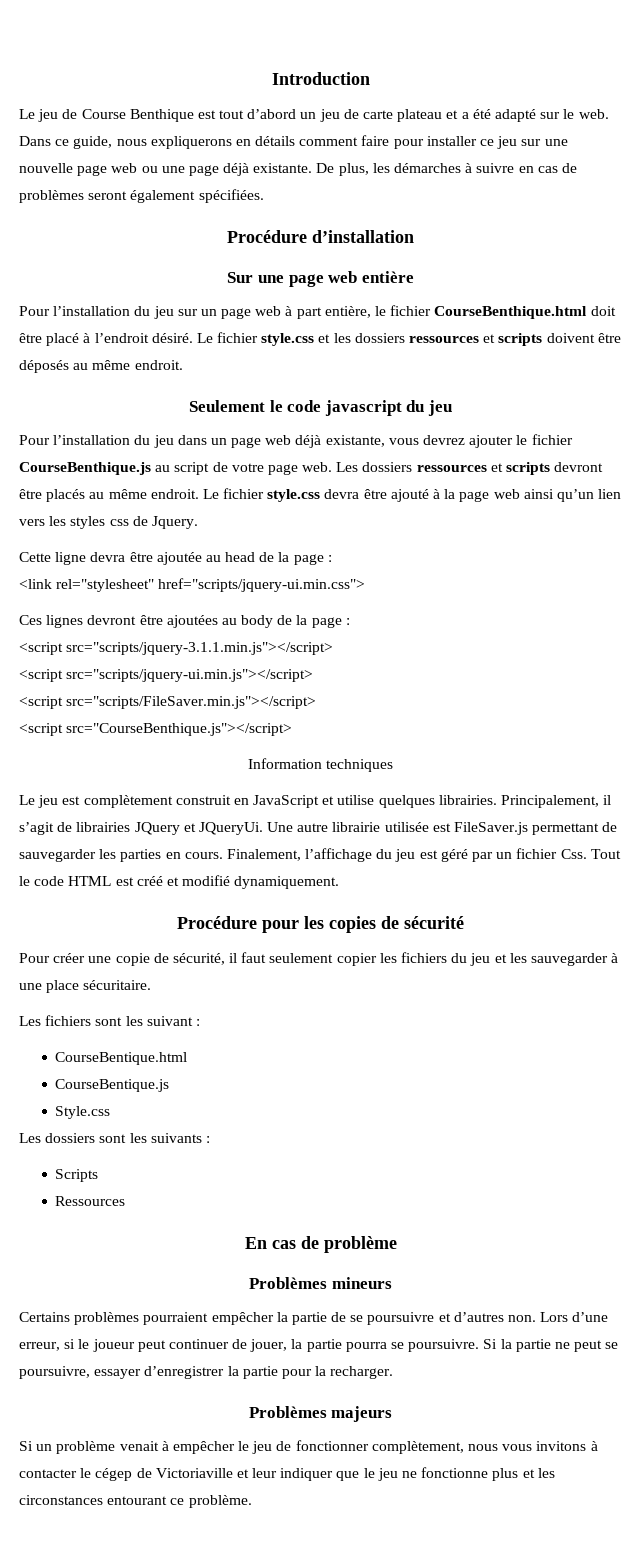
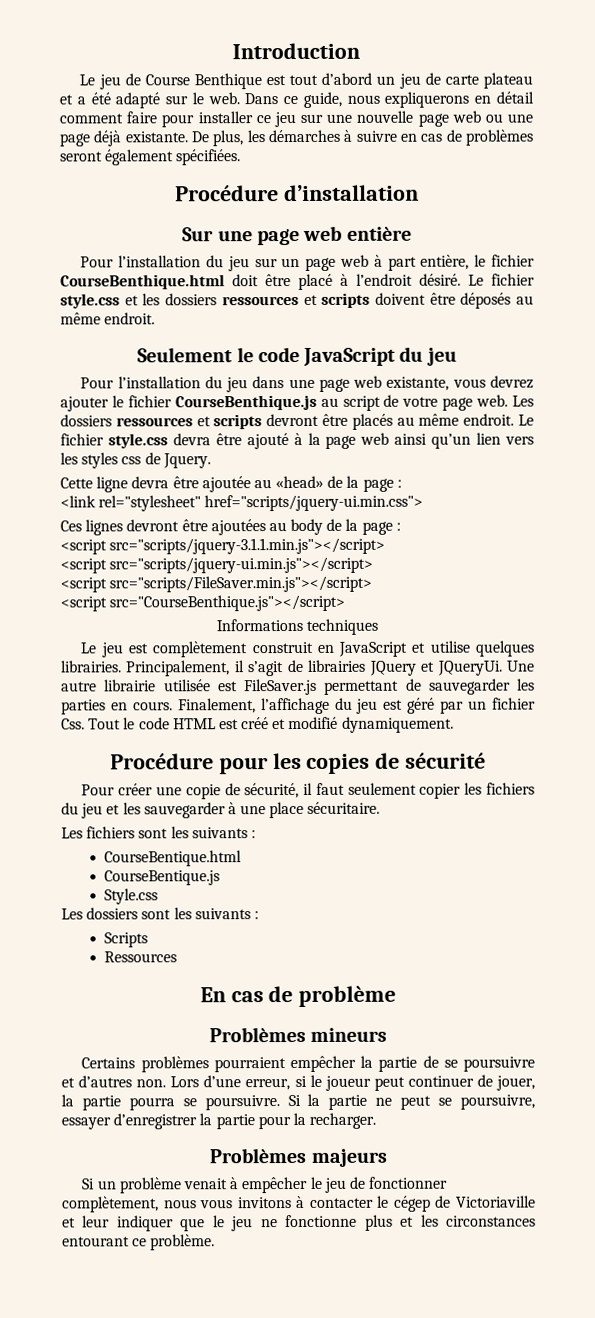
- Dans ce guide, nous expliquerons en détails comment faire pour installer ce jeu sur une nouvelle page web ou une page déjà existante.
+ Dans ce guide, nous expliquerons en détail comment faire pour installer ce jeu sur une nouvelle page web ou une page déjà existante.
- Seulement le code javascript du jeu
+ Seulement le code JavaScript du jeu
- Pour l’installation du jeu dans un page web déjà existante, vous devrez ajouter le fichier CourseBenthique.js au script de votre page web.
+ Pour l’installation du jeu dans une page web existante, vous devrez ajouter le fichier CourseBenthique.js au script de votre page web.
- Cette ligne devra être ajoutée au head de la page :
+ Cette ligne devra être ajoutée au «head» de la page :
- Information techniques
+ Informations techniques
- Les fichiers sont les suivant :
+ Les fichiers sont les suivants :

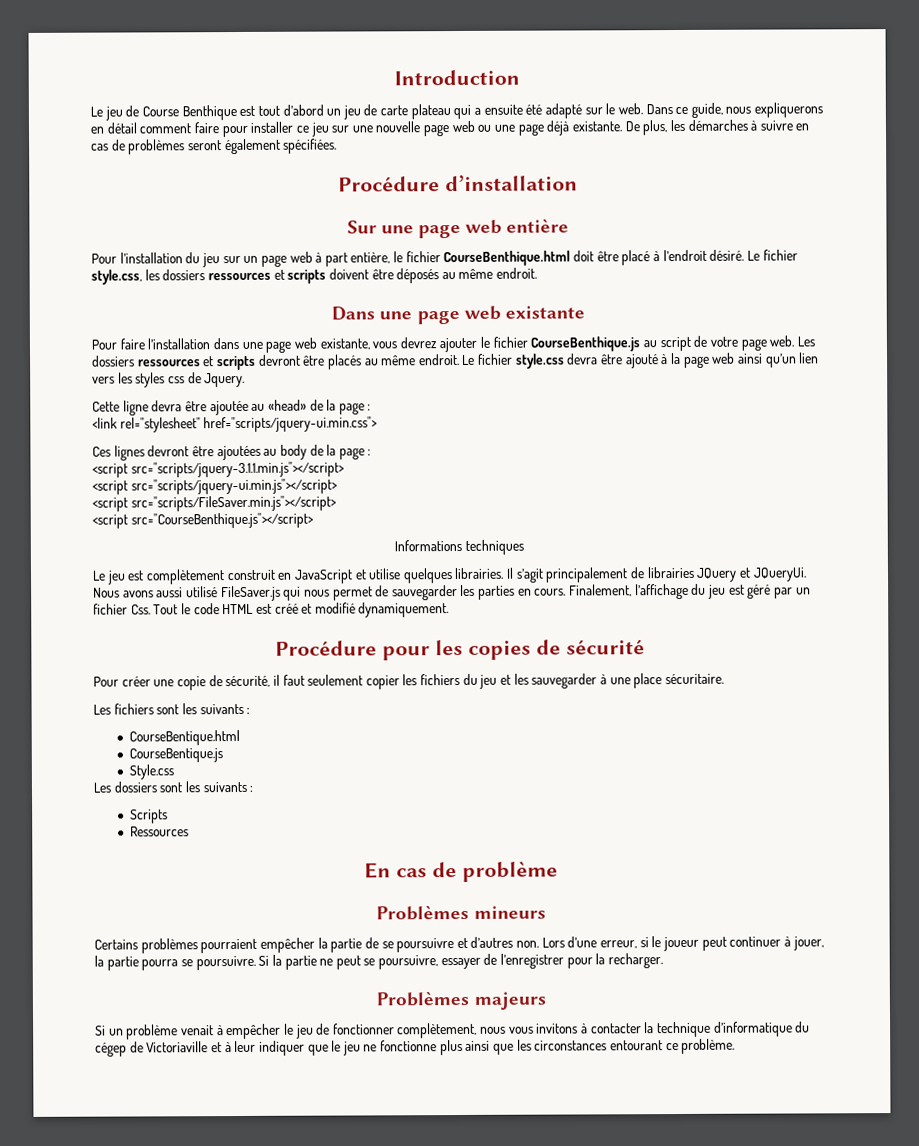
- Le jeu de Course Benthique est tout d’abord un jeu de carte plateau et a été adapté sur le web.
+ Le jeu de Course Benthique est tout d’abord un jeu de carte plateau qui a ensuite été adapté sur le web.
- Le fichier style.css et les dossiers ressources et scripts doivent être déposés au même endroit.
+ Le fichier style.css, les dossiers ressources et scripts doivent être déposés au même endroit.
- Seulement le code JavaScript du jeu
- Pour l’installation du jeu dans une page web existante, vous devrez ajouter le fichier CourseBenthique.js au script de votre page web.
+ Dans une page web existante
+ Pour faire l’installation dans une page web existante, vous devrez ajouter le fichier CourseBenthique.js au script de votre page web.
- Principalement, il s’agit de librairies JQuery et JQueryUi.
+ Il s’agit principalement de librairies JQuery et JQueryUi.
- Une autre librairie utilisée est FileSaver.js permettant de sauvegarder les parties en cours.
+ Nous avons aussi utilisé FileSaver.js qui nous permet de sauvegarder les parties en cours.
- Lors d’une erreur, si le joueur peut continuer de jouer, la partie pourra se poursuivre.
+ Lors d’une erreur, si le joueur peut continuer à jouer, la partie pourra se poursuivre.
- Si la partie ne peut se poursuivre, essayer d’enregistrer la partie pour la recharger.
+ Si la partie ne peut se poursuivre, essayer de l’enregistrer pour la recharger.
- Si un problème venait à empêcher le jeu de fonctionner complètement, nous vous invitons à contacter le cégep de Victoriaville et leur indiquer que le jeu ne fonctionne plus et les circonstances entourant ce problème.
+ Si un problème venait à empêcher le jeu de fonctionner complètement, nous vous invitons à contacter la technique d’informatique du cégep de Victoriaville et à leur indiquer que le jeu ne fonctionne plus ainsi que les circonstances entourant ce problème.

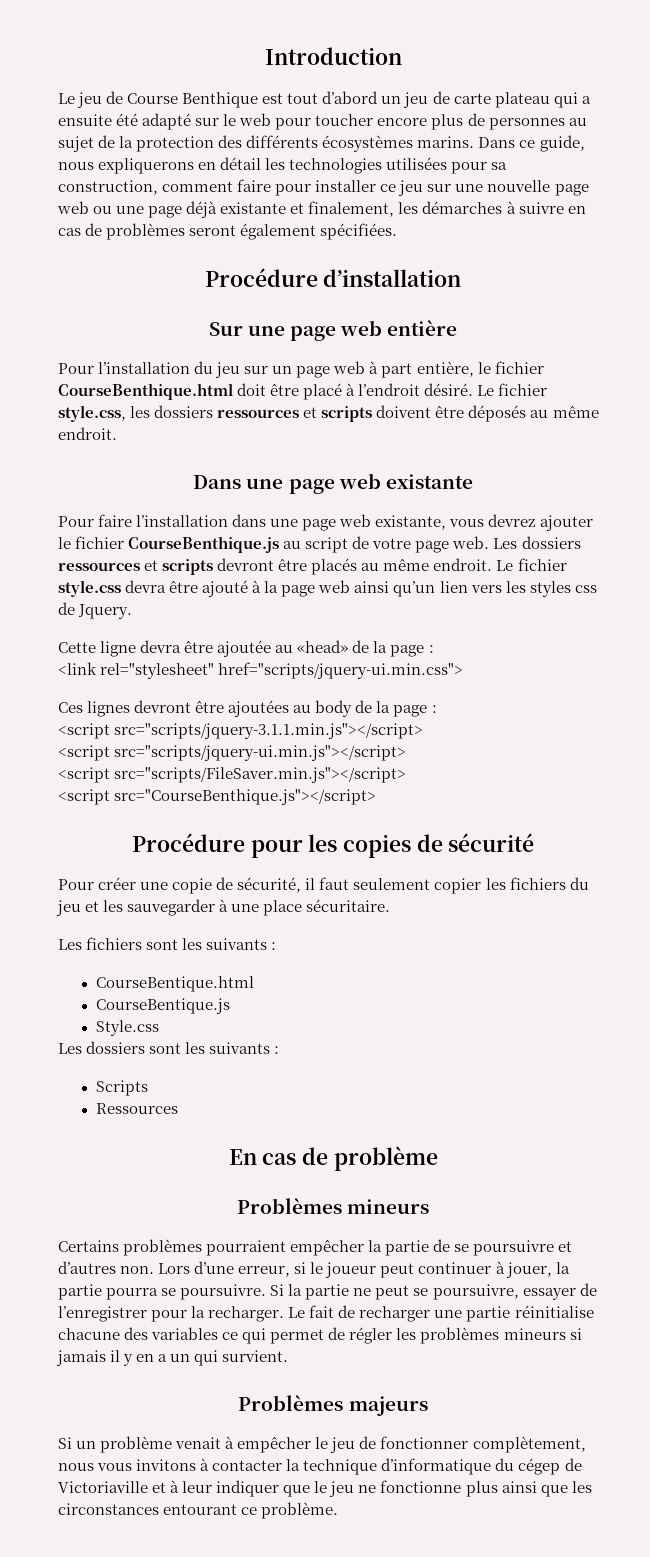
- Le jeu de Course Benthique est tout d’abord un jeu de carte plateau qui a ensuite été adapté sur le web.
+ Le jeu de Course Benthique est tout d’abord un jeu de carte plateau qui a ensuite été adapté sur le web pour toucher encore plus de personnes au sujet de la protection des différents écosystèmes marins.
- Dans ce guide, nous expliquerons en détail comment faire pour installer ce jeu sur une nouvelle page web ou une page déjà existante. De plus, les démarches à suivre en cas de problèmes seront également spécifiées.
+ Dans ce guide, nous expliquerons en détail les technologies utilisées pour sa construction, comment faire pour installer ce jeu sur une nouvelle page web ou une page déjà existante et finalement, les démarches à suivre en cas de problèmes seront également spécifiées.
- Informations techniques
- Le jeu est complètement construit en JavaScript et utilise quelques librairies. Il s’agit principalement de librairies JQuery et JQueryUi. Nous avons aussi utilisé FileSaver.js qui nous permet de sauvegarder les parties en cours. Finalement, l’affichage du jeu est géré par un fichier Css. Tout le code HTML est créé et modifié dynamiquement.
+ Le fait de recharger une partie réinitialise chacune des variables ce qui permet de régler les problèmes mineurs si jamais il y en a un qui survient.

